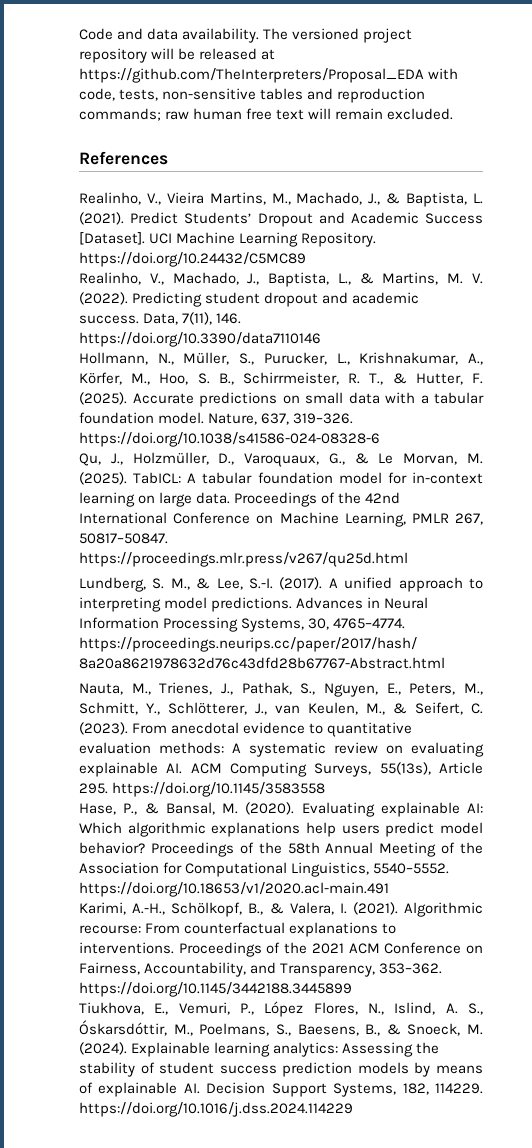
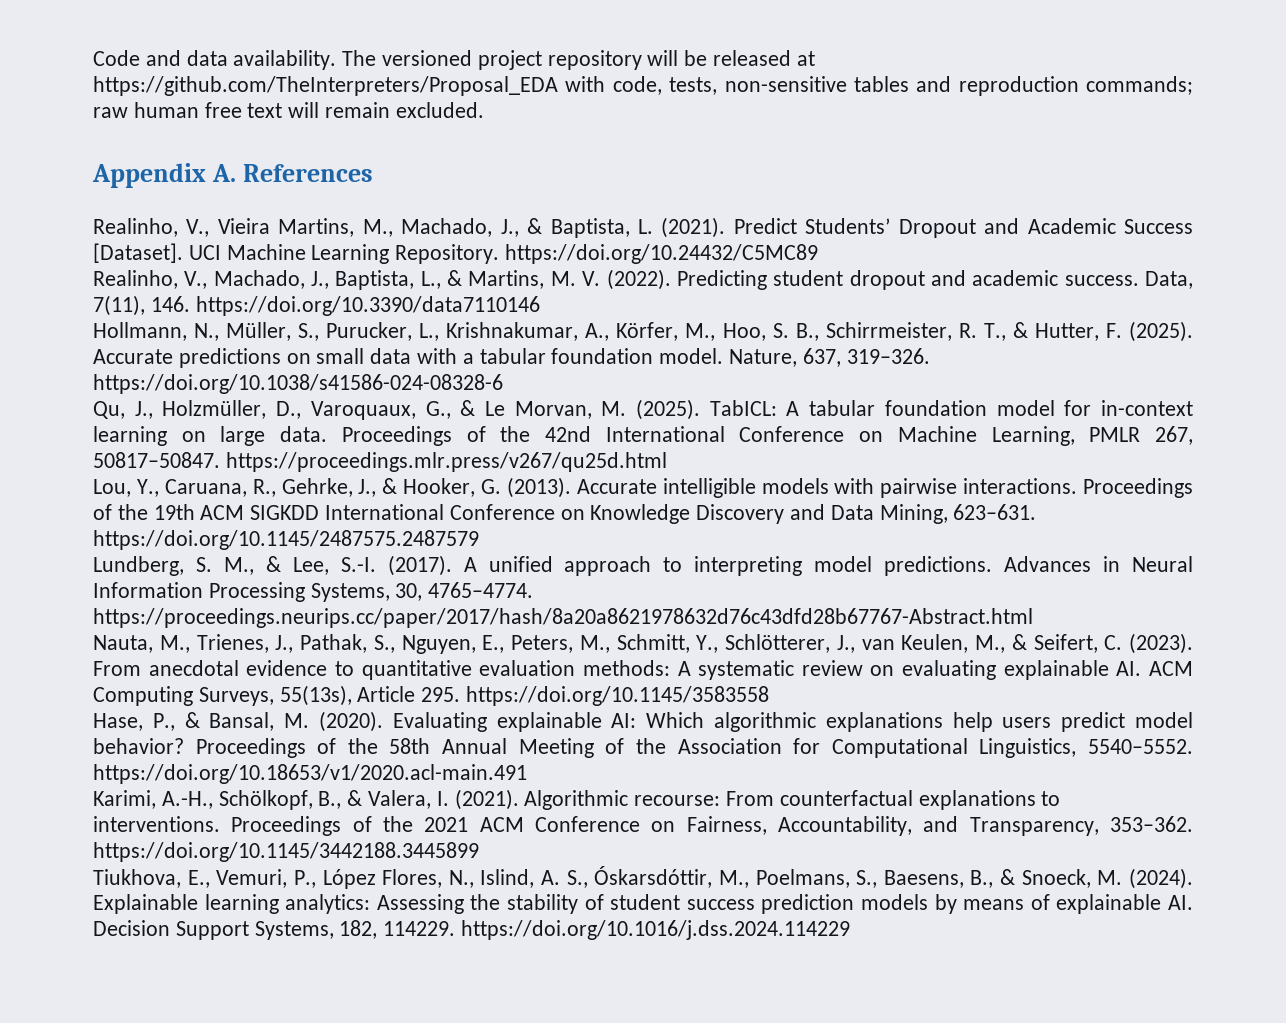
- References
+ Appendix A. References
+ Lou, Y., Caruana, R., Gehrke, J., & Hooker, G. (2013). Accurate intelligible models with pairwise interactions. Proceedings of the 19th ACM SIGKDD International Conference on Knowledge Discovery and Data Mining, 623–631. https://doi.org/10.1145/2487575.2487579

